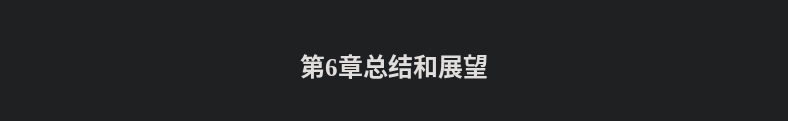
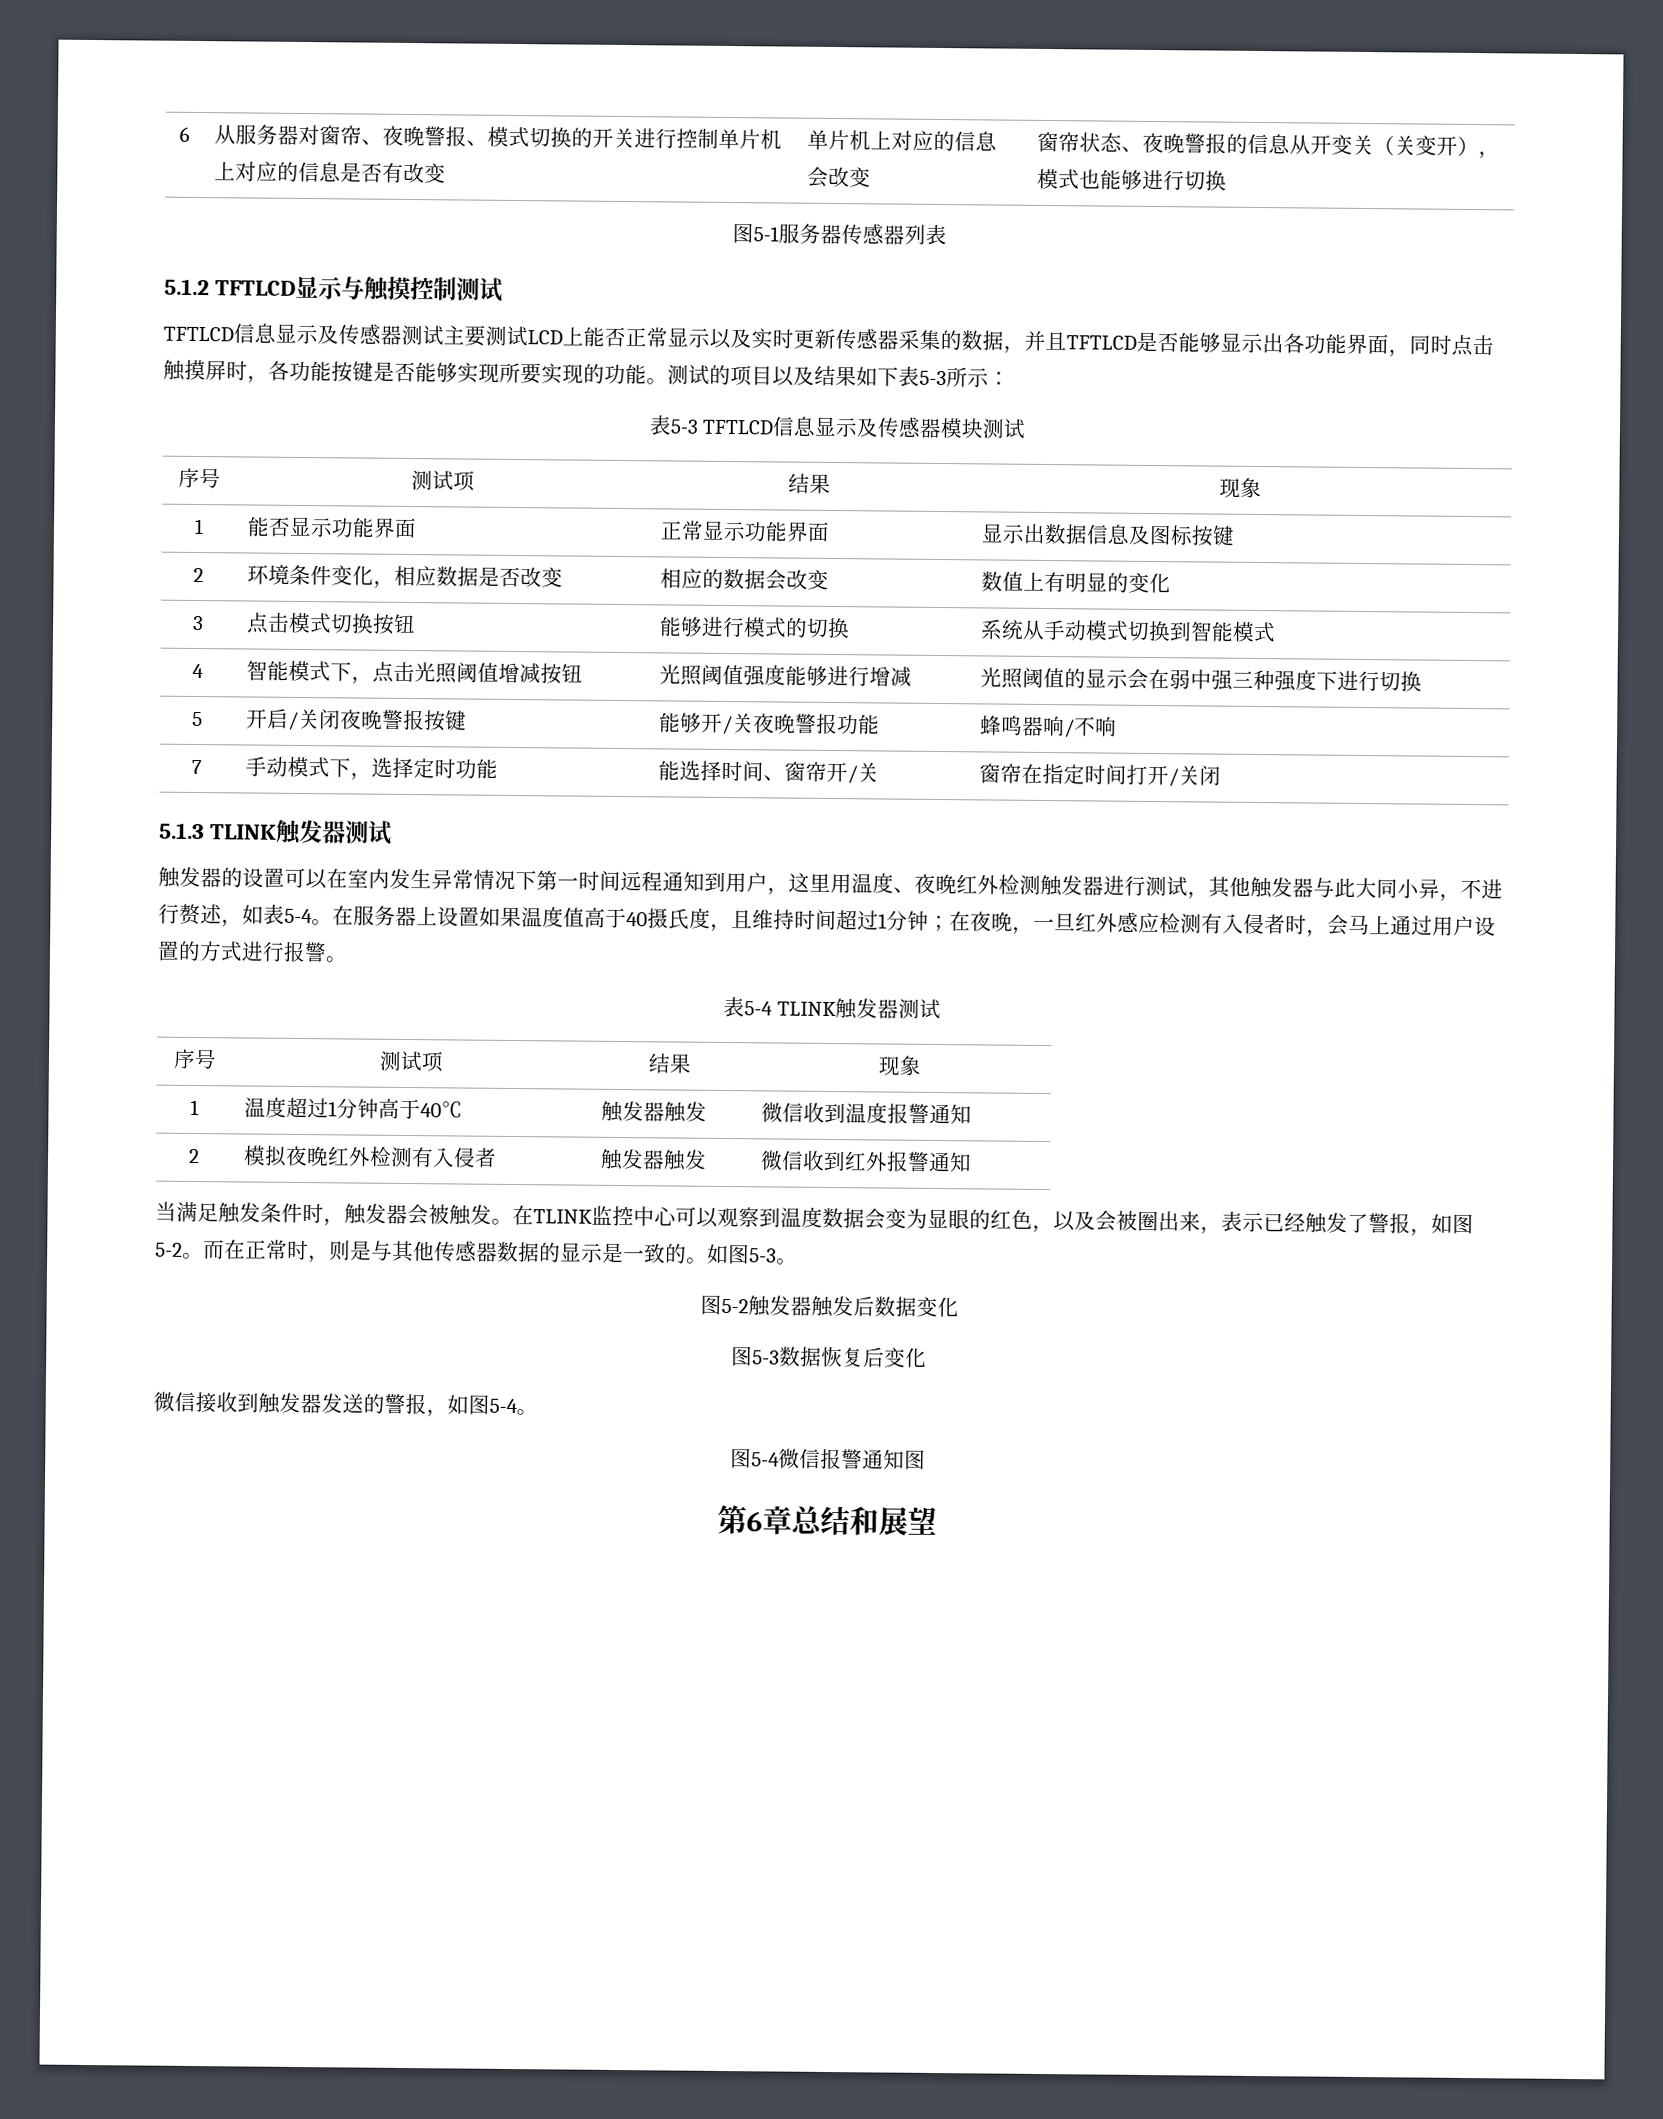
+ 6 | 从服务器对窗帘、夜晚警报、模式切换的开关进行控制单片机上对应的信息是否有改变 | 单片机上对应的信息会改变 | 窗帘状态、夜晚警报的信息从开变关（关变开），模式也能够进行切换
+ 图5-1服务器传感器列表
+ 5.1.2 TFTLCD显示与触摸控制测试
+ TFTLCD信息显示及传感器测试主要测试LCD上能否正常显示以及实时更新传感器采集的数据，并且TFTLCD是否能够显示出各功能界面，同时点击触摸屏时，各功能按键是否能够实现所要实现的功能。测试的项目以及结果如下表5-3所示：
+ 表5-3 TFTLCD信息显示及传感器模块测试
+ 序号 | 测试项 | 结果 | 现象
+ 1 | 能否显示功能界面 | 正常显示功能界面 | 显示出数据信息及图标按键
+ 2 | 环境条件变化，相应数据是否改变 | 相应的数据会改变 | 数值上有明显的变化
+ 3 | 点击模式切换按钮 | 能够进行模式的切换 | 系统从手动模式切换到智能模式
+ 4 | 智能模式下，点击光照阈值增减按钮 | 光照阈值强度能够进行增减 | 光照阈值的显示会在弱中强三种强度下进行切换
+ 5 | 开启/关闭夜晚警报按键 | 能够开/关夜晚警报功能 | 蜂鸣器响/不响
+ 7 | 手动模式下，选择定时功能 | 能选择时间、窗帘开/关 | 窗帘在指定时间打开/关闭
+ 5.1.3 TLINK触发器测试
+ 触发器的设置可以在室内发生异常情况下第一时间远程通知到用户，这里用温度、夜晚红外检测触发器进行测试，其他触发器与此大同小异，不进行赘述，如表5-4。在服务器上设置如果温度值高于40摄氏度，且维持时间超过1分钟；在夜晚，一旦红外感应检测有入侵者时，会马上通过用户设置的方式进行报警。
+ 表5-4 TLINK触发器测试
+ 序号 | 测试项 | 结果 | 现象
+ 1 | 温度超过1分钟高于40℃ | 触发器触发 | 微信收到温度报警通知
+ 2 | 模拟夜晚红外检测有入侵者 | 触发器触发 | 微信收到红外报警通知
+ 当满足触发条件时，触发器会被触发。在TLINK监控中心可以观察到温度数据会变为显眼的红色，以及会被圈出来，表示已经触发了警报，如图5-2。而在正常时，则是与其他传感器数据的显示是一致的。如图5-3。
+ 图5-2触发器触发后数据变化
+ 图5-3数据恢复后变化
+ 微信接收到触发器发送的警报，如图5-4。
+ 图5-4微信报警通知图

